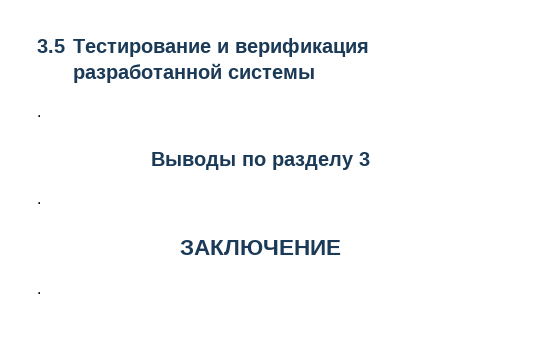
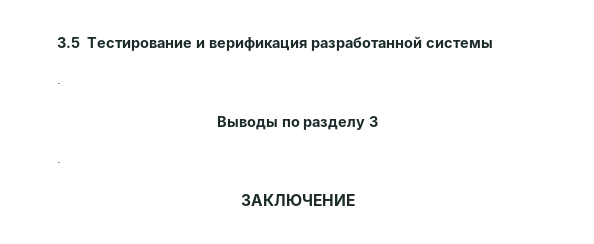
  ЗАКЛЮЧЕНИЕ
- .

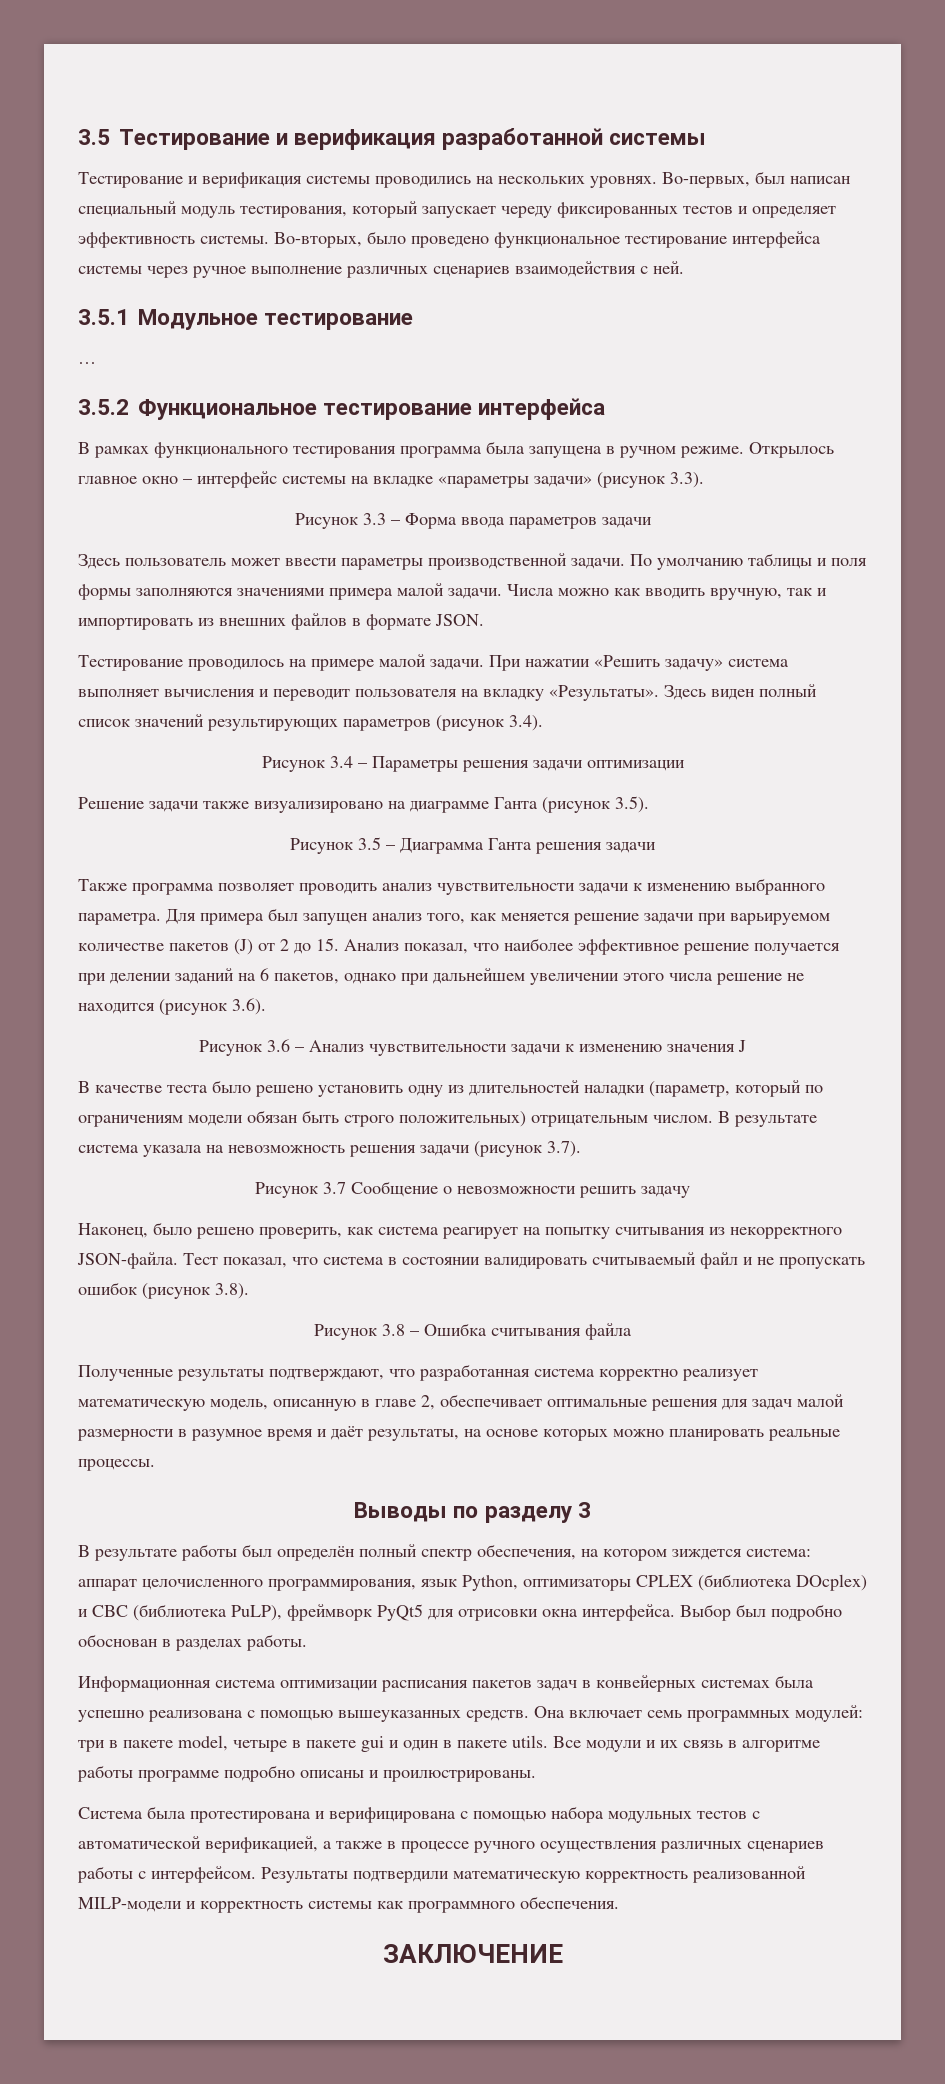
  3.5 Тестирование и верификация разработанной системы
- .
+ Тестирование и верификация системы проводились на нескольких уровнях. Во-первых, был написан специальный модуль тестирования, который запускает череду фиксированных тестов и определяет эффективность системы. Во-вторых, было проведено функциональное тестирование интерфейса системы через ручное выполнение различных сценариев взаимодействия с ней.
+ 3.5.1 Модульное тестирование
+ …
+ 3.5.2 Функциональное тестирование интерфейса
+ В рамках функционального тестирования программа была запущена в ручном режиме. Открылось главное окно – интерфейс системы на вкладке «параметры задачи» (рисунок 3.3).
+ Рисунок 3.3 – Форма ввода параметров задачи
+ Здесь пользователь может ввести параметры производственной задачи. По умолчанию таблицы и поля формы заполняются значениями примера малой задачи. Числа можно как вводить вручную, так и импортировать из внешних файлов в формате JSON.
+ Тестирование проводилось на примере малой задачи. При нажатии «Решить задачу» система выполняет вычисления и переводит пользователя на вкладку «Результаты». Здесь виден полный список значений результирующих параметров (рисунок 3.4).
+ Рисунок 3.4 – Параметры решения задачи оптимизации
+ Решение задачи также визуализировано на диаграмме Ганта (рисунок 3.5).
+ Рисунок 3.5 – Диаграмма Ганта решения задачи
+ Также программа позволяет проводить анализ чувствительности задачи к изменению выбранного параметра. Для примера был запущен анализ того, как меняется решение задачи при варьируемом количестве пакетов (J) от 2 до 15. Анализ показал, что наиболее эффективное решение получается при делении заданий на 6 пакетов, однако при дальнейшем увеличении этого числа решение не находится (рисунок 3.6).
+ Рисунок 3.6 – Анализ чувствительности задачи к изменению значения J
+ В качестве теста было решено установить одну из длительностей наладки (параметр, который по ограничениям модели обязан быть строго положительных) отрицательным числом. В результате система указала на невозможность решения задачи (рисунок 3.7).
+ Рисунок 3.7 Сообщение о невозможности решить задачу
+ Наконец, было решено проверить, как система реагирует на попытку считывания из некорректного JSON-файла. Тест показал, что система в состоянии валидировать считываемый файл и не пропускать ошибок (рисунок 3.8).
+ Рисунок 3.8 – Ошибка считывания файла
+ Полученные результаты подтверждают, что разработанная система корректно реализует математическую модель, описанную в главе 2, обеспечивает оптимальные решения для задач малой размерности в разумное время и даёт результаты, на основе которых можно планировать реальные процессы.
  Выводы по разделу 3
- .
+ В результате работы был определён полный спектр обеспечения, на котором зиждется система: аппарат целочисленного программирования, язык Python, оптимизаторы CPLEX (библиотека DOcplex) и CBC (библиотека PuLP), фреймворк PyQt5 для отрисовки окна интерфейса. Выбор был подробно обоснован в разделах работы.
+ Информационная система оптимизации расписания пакетов задач в конвейерных системах была успешно реализована с помощью вышеуказанных средств. Она включает семь программных модулей: три в пакете model, четыре в пакете gui и один в пакете utils. Все модули и их связь в алгоритме работы программе подробно описаны и проилюстрированы.
+ Система была протестирована и верифицирована с помощью набора модульных тестов с автоматической верификацией, а также в процессе ручного осуществления различных сценариев работы с интерфейсом. Результаты подтвердили математическую корректность реализованной MILP-модели и корректность системы как программного обеспечения.

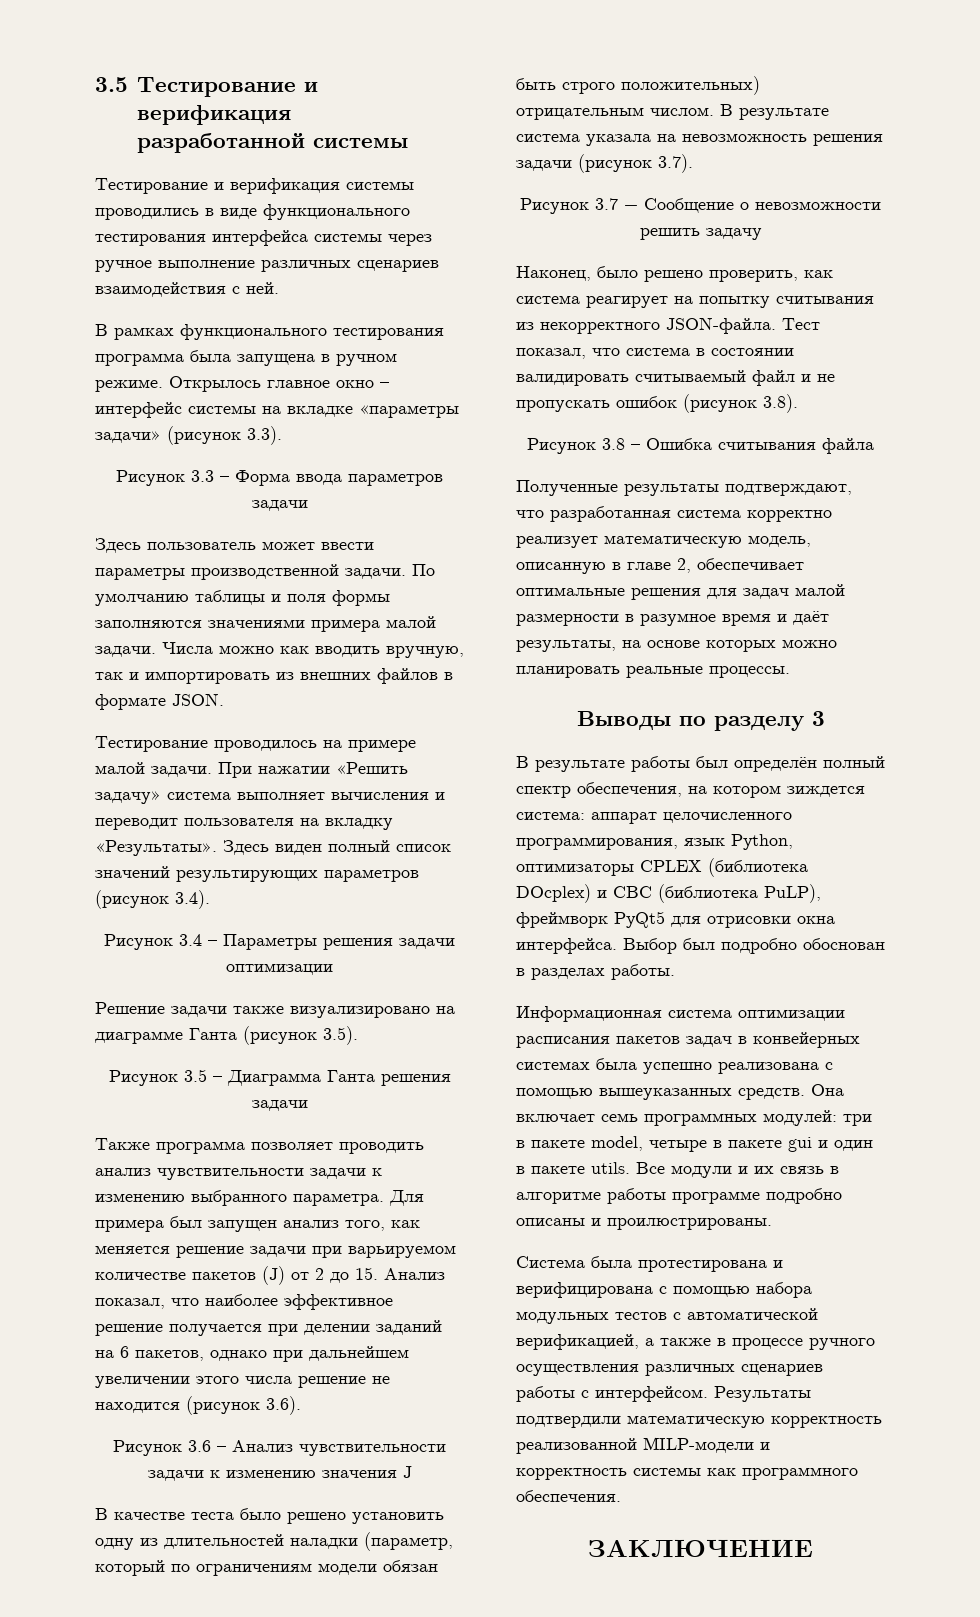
- Тестирование и верификация системы проводились на нескольких уровнях. Во-первых, был написан специальный модуль тестирования, который запускает череду фиксированных тестов и определяет эффективность системы. Во-вторых, было проведено функциональное тестирование интерфейса системы через ручное выполнение различных сценариев взаимодействия с ней.
+ Тестирование и верификация системы проводились в виде функционального тестирования интерфейса системы через ручное выполнение различных сценариев взаимодействия с ней.
- 3.5.1 Модульное тестирование
- …
- 3.5.2 Функциональное тестирование интерфейса
- Рисунок 3.7 Сообщение о невозможности решить задачу
+ Рисунок 3.7 − Сообщение о невозможности решить задачу

